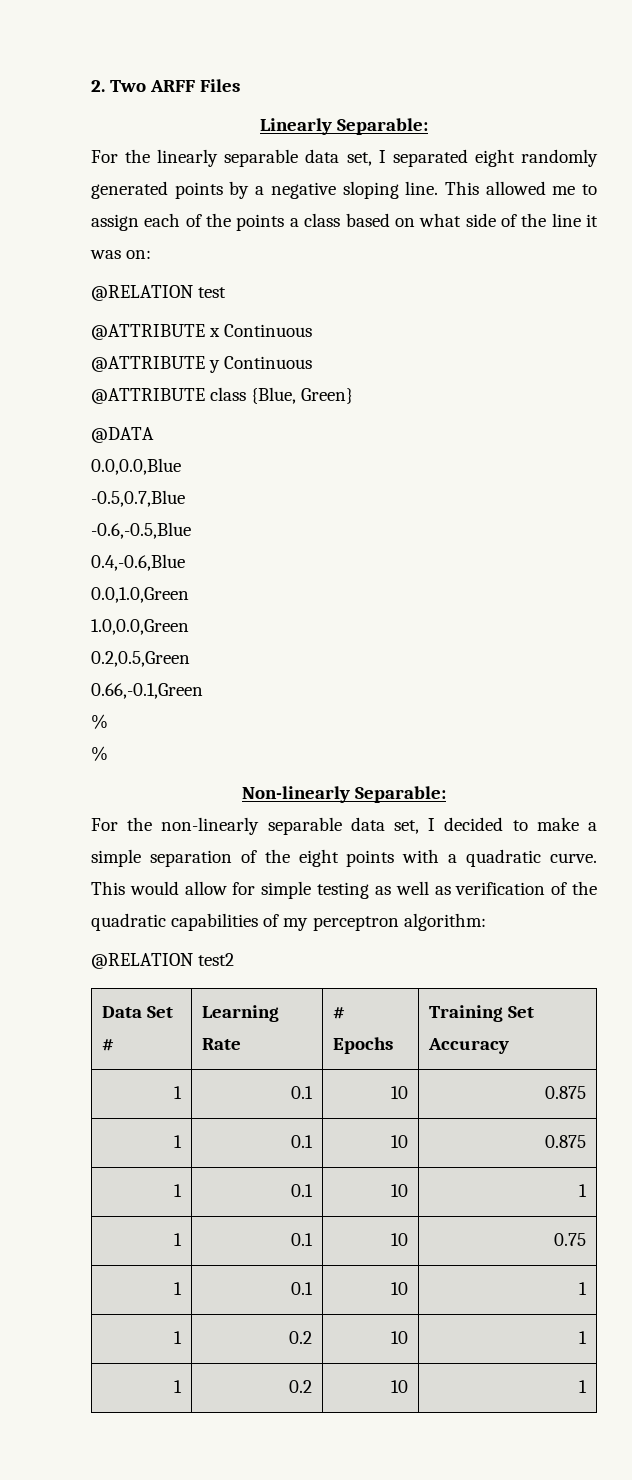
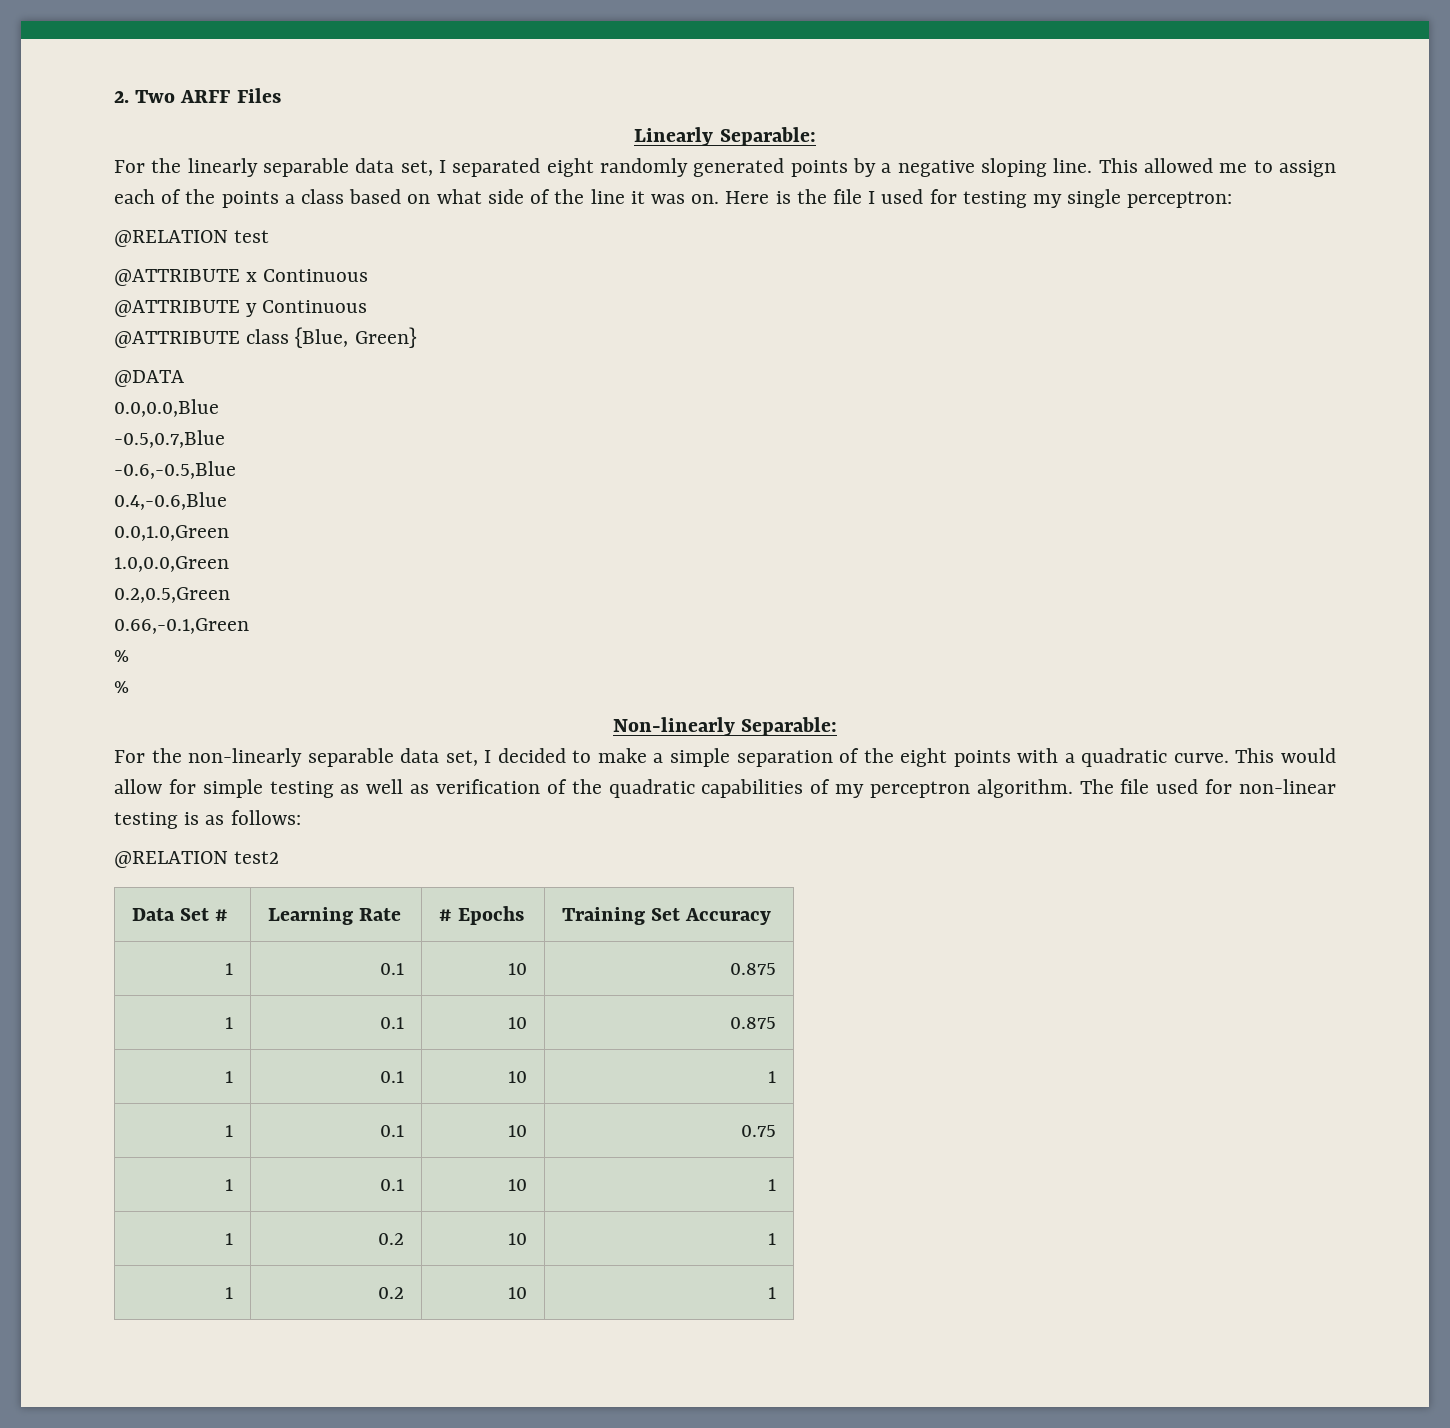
- This allowed me to assign each of the points a class based on what side of the line it was on:
+ This allowed me to assign each of the points a class based on what side of the line it was on. Here is the file I used for testing my single perceptron:
- This would allow for simple testing as well as verification of the quadratic capabilities of my perceptron algorithm:
+ This would allow for simple testing as well as verification of the quadratic capabilities of my perceptron algorithm. The file used for non-linear testing is as follows:

